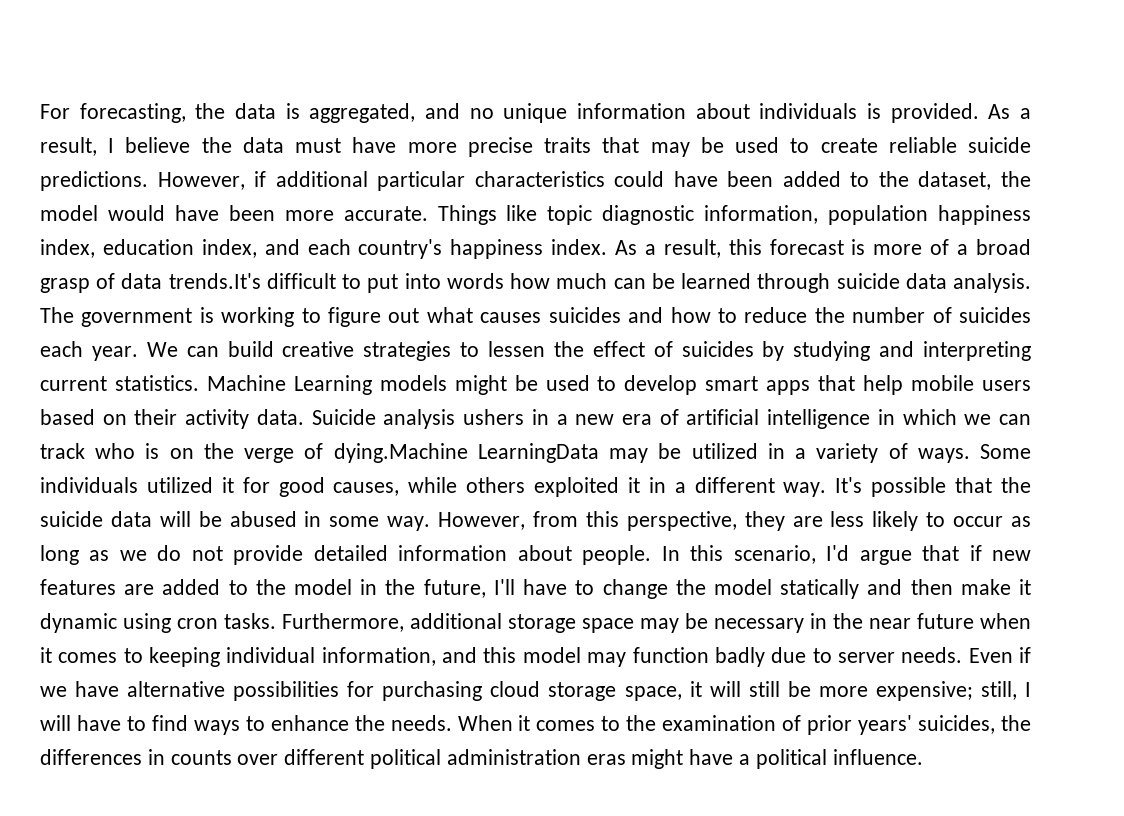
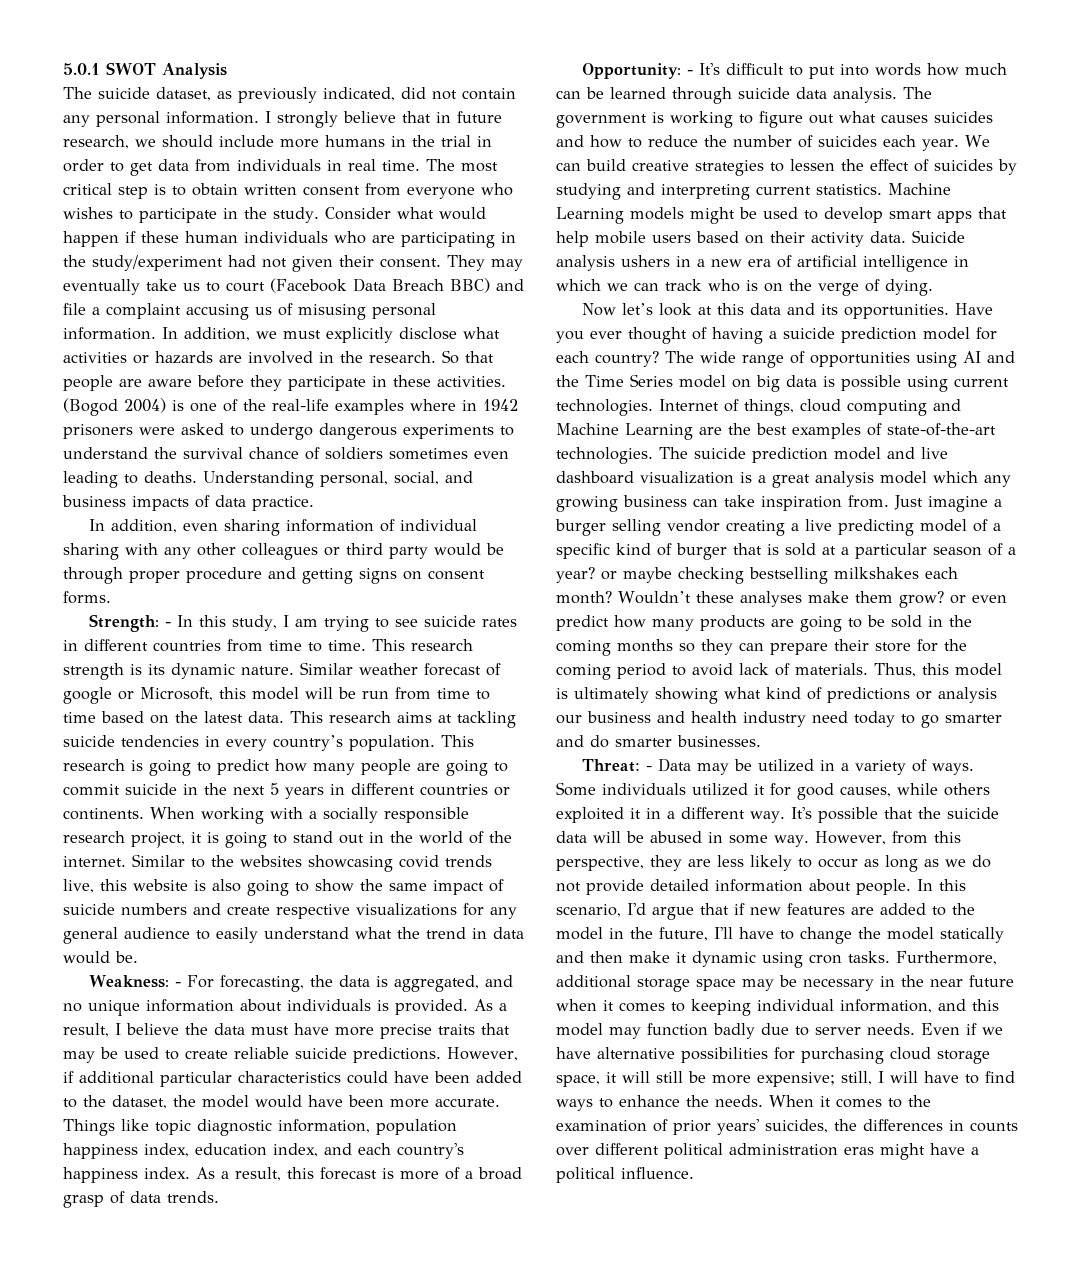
- For forecasting, the data is aggregated, and no unique information about individuals is provided.
+ 5.0.1 SWOT Analysis
+ The suicide dataset, as previously indicated, did not contain any personal information. I strongly believe that in future research, we should include more humans in the trial in order to get data from individuals in real time. The most critical step is to obtain written consent from everyone who wishes to participate in the study. Consider what would happen if these human individuals who are participating in the study/experiment had not given their consent. They may eventually take us to court (Facebook Data Breach BBC) and file a complaint accusing us of misusing personal information. In addition, we must explicitly disclose what activities or hazards are involved in the research. So that people are aware before they participate in these activities. (Bogod 2004) is one of the real-life examples where in 1942 prisoners were asked to undergo dangerous experiments to understand the survival chance of soldiers sometimes even leading to deaths. Understanding personal, social, and business impacts of data practice.
+ In addition, even sharing information of individual sharing with any other colleagues or third party would be through proper procedure and getting signs on consent forms.
+ Strength: - In this study, I am trying to see suicide rates in different countries from time to time. This research strength is its dynamic nature. Similar weather forecast of google or Microsoft, this model will be run from time to time based on the latest data. This research aims at tackling suicide tendencies in every country’s population. This research is going to predict how many people are going to commit suicide in the next 5 years in different countries or continents. When working with a socially responsible research project, it is going to stand out in the world of the internet. Similar to the websites showcasing covid trends live, this website is also going to show the same impact of suicide numbers and create respective visualizations for any general audience to easily understand what the trend in data would be.
+ Weakness: - For forecasting, the data is aggregated, and no unique information about individuals is provided.
- As a result, this forecast is more of a broad grasp of data trends.It's difficult to put into words how much can be learned through suicide data analysis.
+ As a result, this forecast is more of a broad grasp of data trends.
+ Opportunity: - It's difficult to put into words how much can be learned through suicide data analysis.
- Suicide analysis ushers in a new era of artificial intelligence in which we can track who is on the verge of dying.Machine LearningData may be utilized in a variety of ways.
+ Suicide analysis ushers in a new era of artificial intelligence in which we can track who is on the verge of dying.
+ Now let’s look at this data and its opportunities. Have you ever thought of having a suicide prediction model for each country? The wide range of opportunities using AI and the Time Series model on big data is possible using current technologies. Internet of things, cloud computing and Machine Learning are the best examples of state-of-the-art technologies. The suicide prediction model and live dashboard visualization is a great analysis model which any growing business can take inspiration from. Just imagine a burger selling vendor creating a live predicting model of a specific kind of burger that is sold at a particular season of a year? or maybe checking bestselling milkshakes each month? Wouldn’t these analyses make them grow? or even predict how many products are going to be sold in the coming months so they can prepare their store for the coming period to avoid lack of materials. Thus, this model is ultimately showing what kind of predictions or analysis our business and health industry need today to go smarter and do smarter businesses.
+ Threat: - Data may be utilized in a variety of ways.

